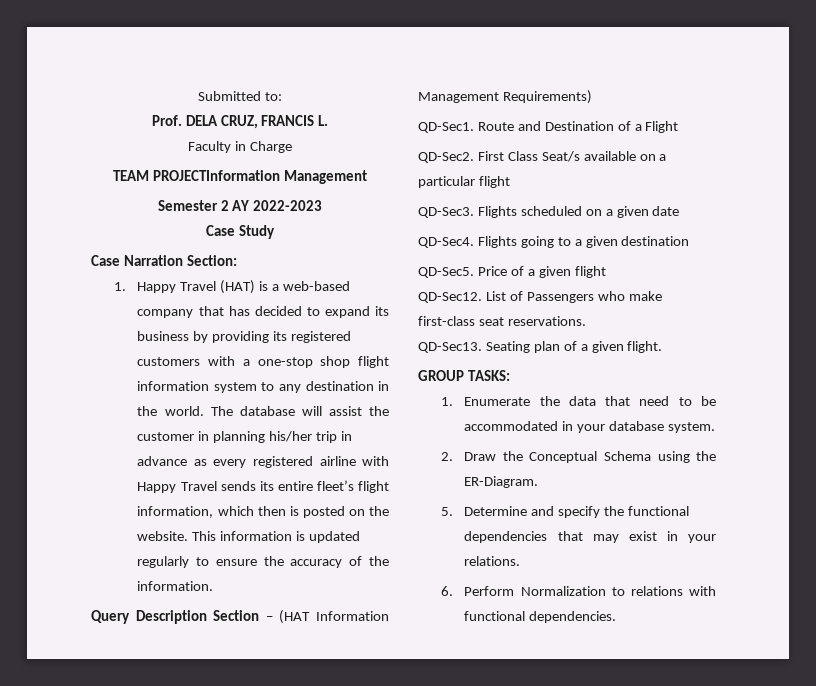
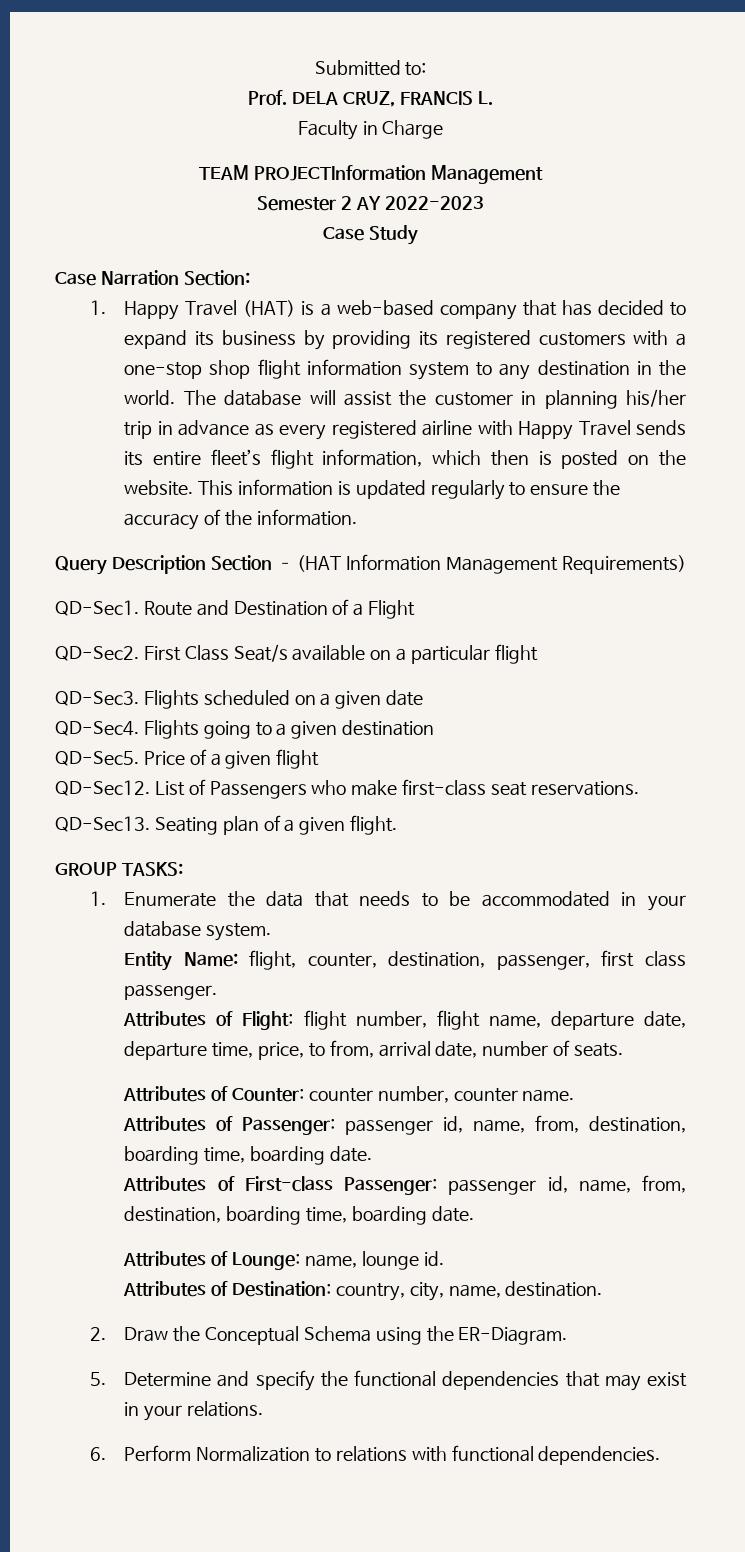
- 1. Enumerate the data that need to be accommodated in your database system.
+ 1. Enumerate the data that needs to be accommodated in your database system.
+ Entity Name: flight, counter, destination, passenger, first class passenger.
+ Attributes of Flight: flight number, flight name, departure date, departure time, price, to from, arrival date, number of seats.
+ Attributes of Counter: counter number, counter name.
+ Attributes of Passenger: passenger id, name, from, destination, boarding time, boarding date.
+ Attributes of First-class Passenger: passenger id, name, from, destination, boarding time, boarding date.
+ Attributes of Lounge: name, lounge id.
+ Attributes of Destination: country, city, name, destination.

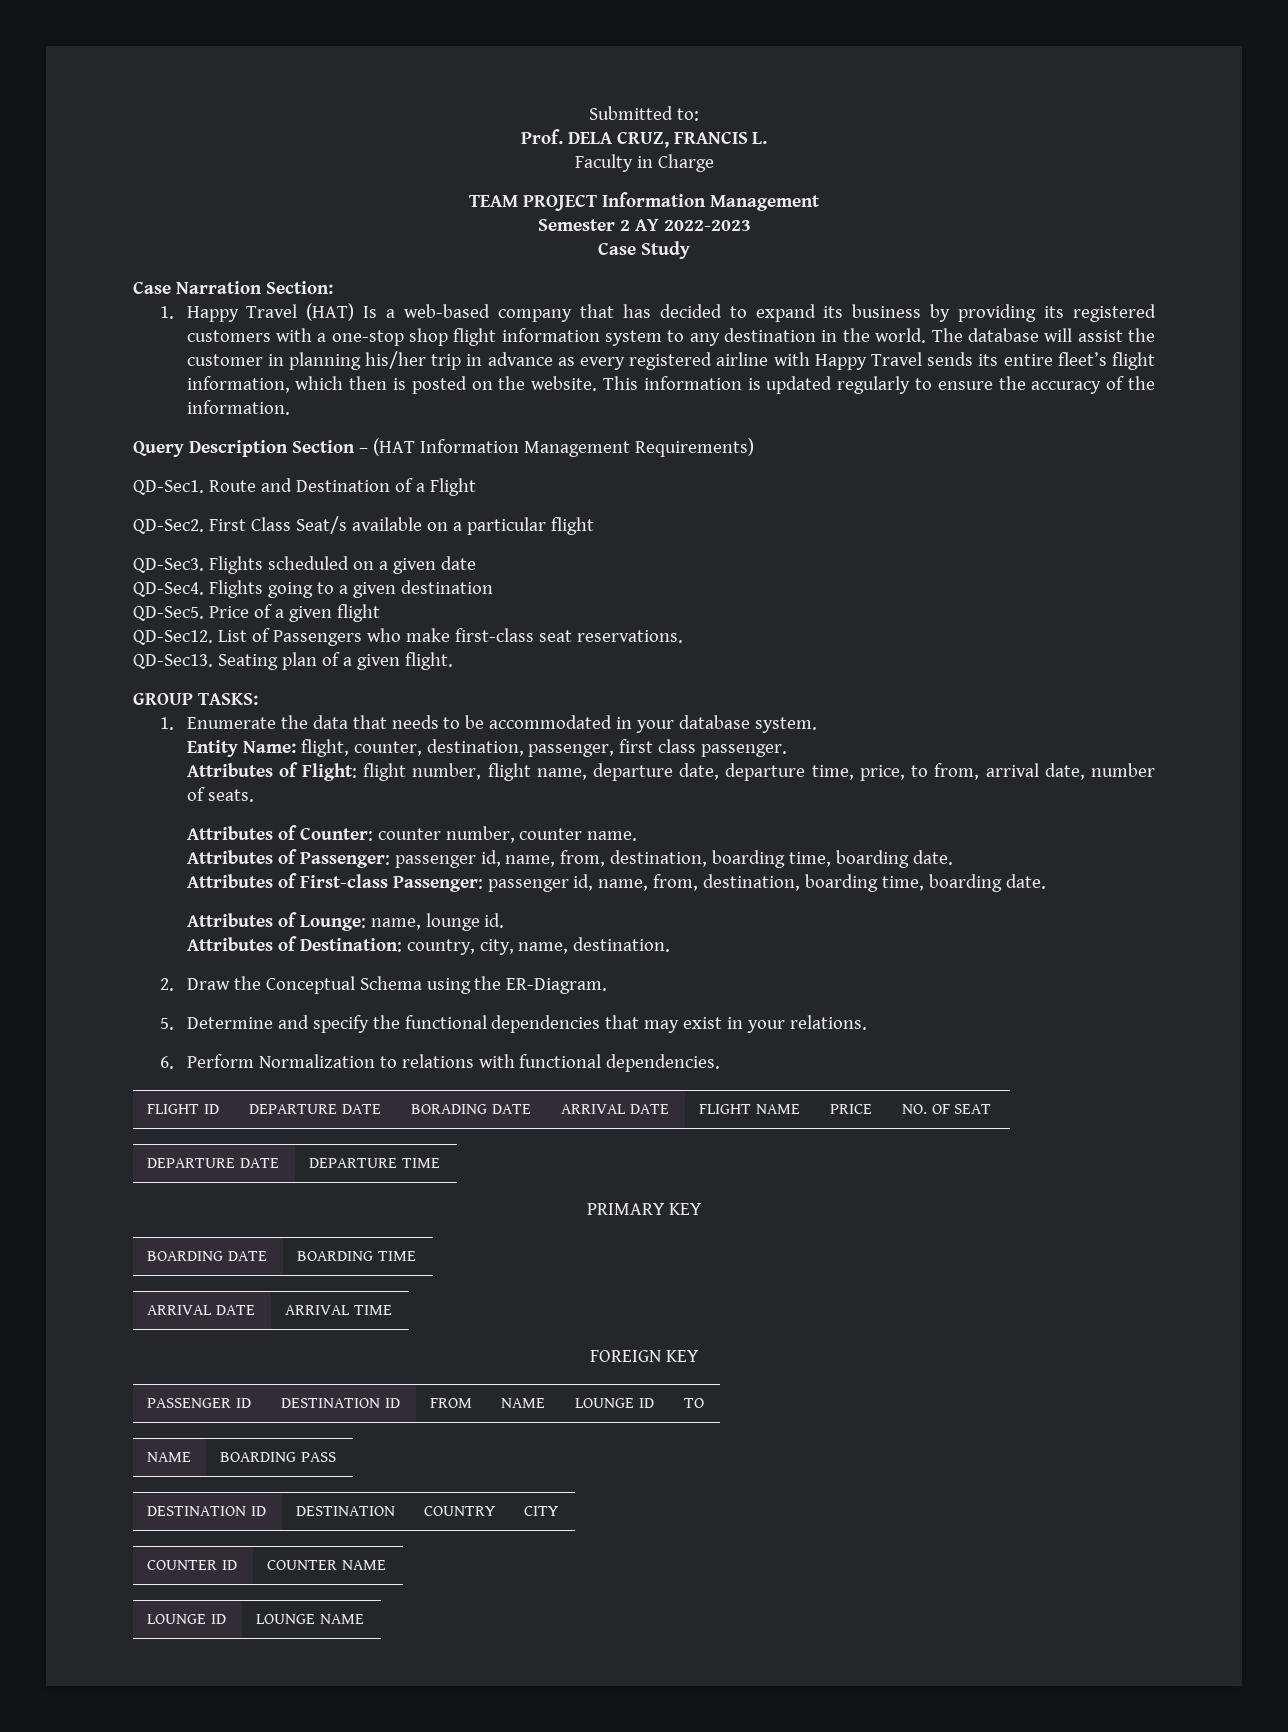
- TEAM PROJECTInformation Management
+ TEAM PROJECT Information Management
- 1. Happy Travel (HAT) is a web-based company that has decided to expand its business by providing its registered customers with a one-stop shop flight information system to any destination in the world.
+ 1. Happy Travel (HAT) Is a web-based company that has decided to expand its business by providing its registered customers with a one-stop shop flight information system to any destination in the world.
+ FLIGHT ID | DEPARTURE DATE | BORADING DATE | ARRIVAL DATE | FLIGHT NAME | PRICE | NO. OF SEAT
+ DEPARTURE DATE | DEPARTURE TIME
+ PRIMARY KEY
+ BOARDING DATE | BOARDING TIME
+ ARRIVAL DATE | ARRIVAL TIME
+ FOREIGN KEY
+ PASSENGER ID | DESTINATION ID | FROM | NAME | LOUNGE ID | TO
+ NAME | BOARDING PASS
+ DESTINATION ID | DESTINATION | COUNTRY | CITY
+ COUNTER ID | COUNTER NAME
+ LOUNGE ID | LOUNGE NAME

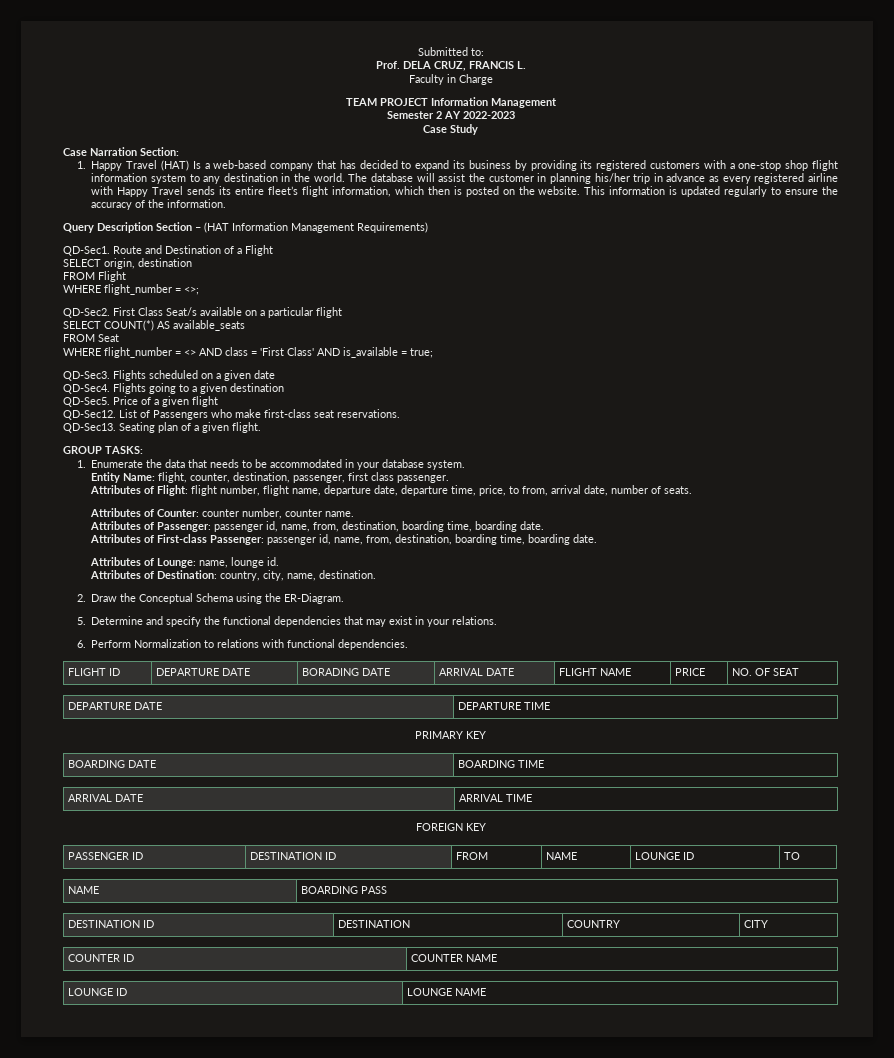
+ SELECT origin, destination
+ FROM Flight
+ WHERE flight_number = <>;
+ SELECT COUNT(*) AS available_seats
+ FROM Seat
+ WHERE flight_number = <> AND class = 'First Class' AND is_available = true;

